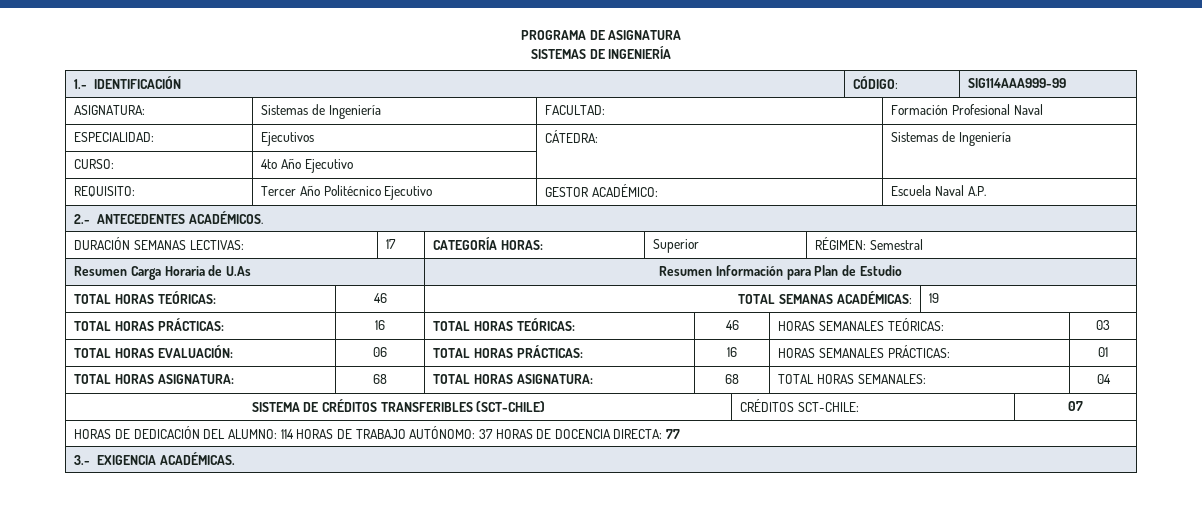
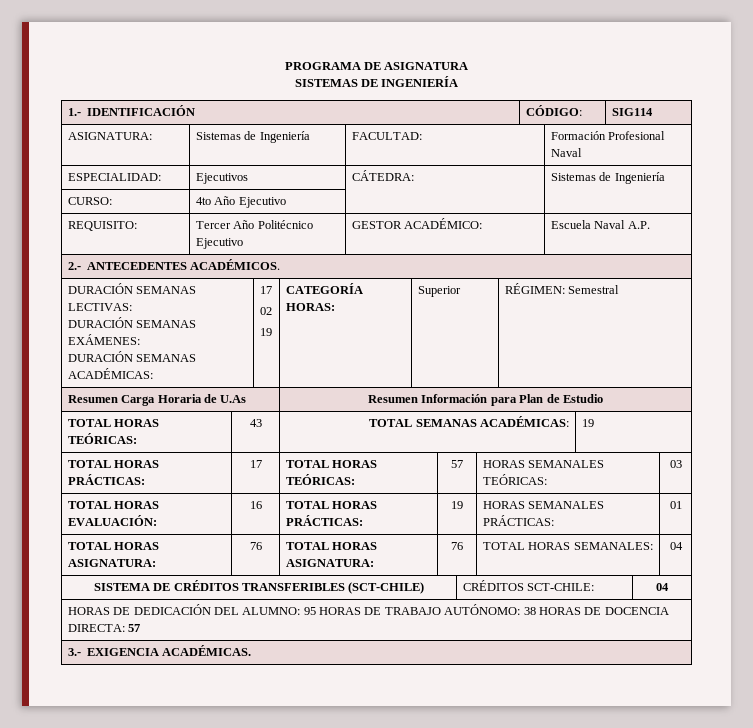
- 1.- IDENTIFICACIÓN | CÓDIGO: | SIG114AAA999-99
+ 1.- IDENTIFICACIÓN | CÓDIGO: | SIG114
- DURACIÓN SEMANAS LECTIVAS: | 17 | CATEGORÍA HORAS: | Superior | RÉGIMEN: Semestral
+ DURACIÓN SEMANAS LECTIVAS:
+ DURACIÓN SEMANAS EXÁMENES:
+ DURACIÓN SEMANAS ACADÉMICAS: | 17
+ 02
+ 19 | CATEGORÍA HORAS: | Superior | RÉGIMEN: Semestral
- TOTAL HORAS TEÓRICAS: | 46 | TOTAL SEMANAS ACADÉMICAS: | 19
+ TOTAL HORAS TEÓRICAS: | 43 | TOTAL SEMANAS ACADÉMICAS: | 19
- TOTAL HORAS PRÁCTICAS: | 16 | TOTAL HORAS TEÓRICAS: | 46 | HORAS SEMANALES TEÓRICAS: | 03
+ TOTAL HORAS PRÁCTICAS: | 17 | TOTAL HORAS TEÓRICAS: | 57 | HORAS SEMANALES TEÓRICAS: | 03
- TOTAL HORAS EVALUACIÓN: | 06 | TOTAL HORAS PRÁCTICAS: | 16 | HORAS SEMANALES PRÁCTICAS: | 01
+ TOTAL HORAS EVALUACIÓN: | 16 | TOTAL HORAS PRÁCTICAS: | 19 | HORAS SEMANALES PRÁCTICAS: | 01
- TOTAL HORAS ASIGNATURA: | 68 | TOTAL HORAS ASIGNATURA: | 68 | TOTAL HORAS SEMANALES: | 04
+ TOTAL HORAS ASIGNATURA: | 76 | TOTAL HORAS ASIGNATURA: | 76 | TOTAL HORAS SEMANALES: | 04
- SISTEMA DE CRÉDITOS TRANSFERIBLES (SCT-CHILE) | CRÉDITOS SCT-CHILE: | 07
+ SISTEMA DE CRÉDITOS TRANSFERIBLES (SCT-CHILE) | CRÉDITOS SCT-CHILE: | 04
- HORAS DE DEDICACIÓN DEL ALUMNO: 114 HORAS DE TRABAJO AUTÓNOMO: 37 HORAS DE DOCENCIA DIRECTA: 77
+ HORAS DE DEDICACIÓN DEL ALUMNO: 95 HORAS DE TRABAJO AUTÓNOMO: 38 HORAS DE DOCENCIA DIRECTA: 57

